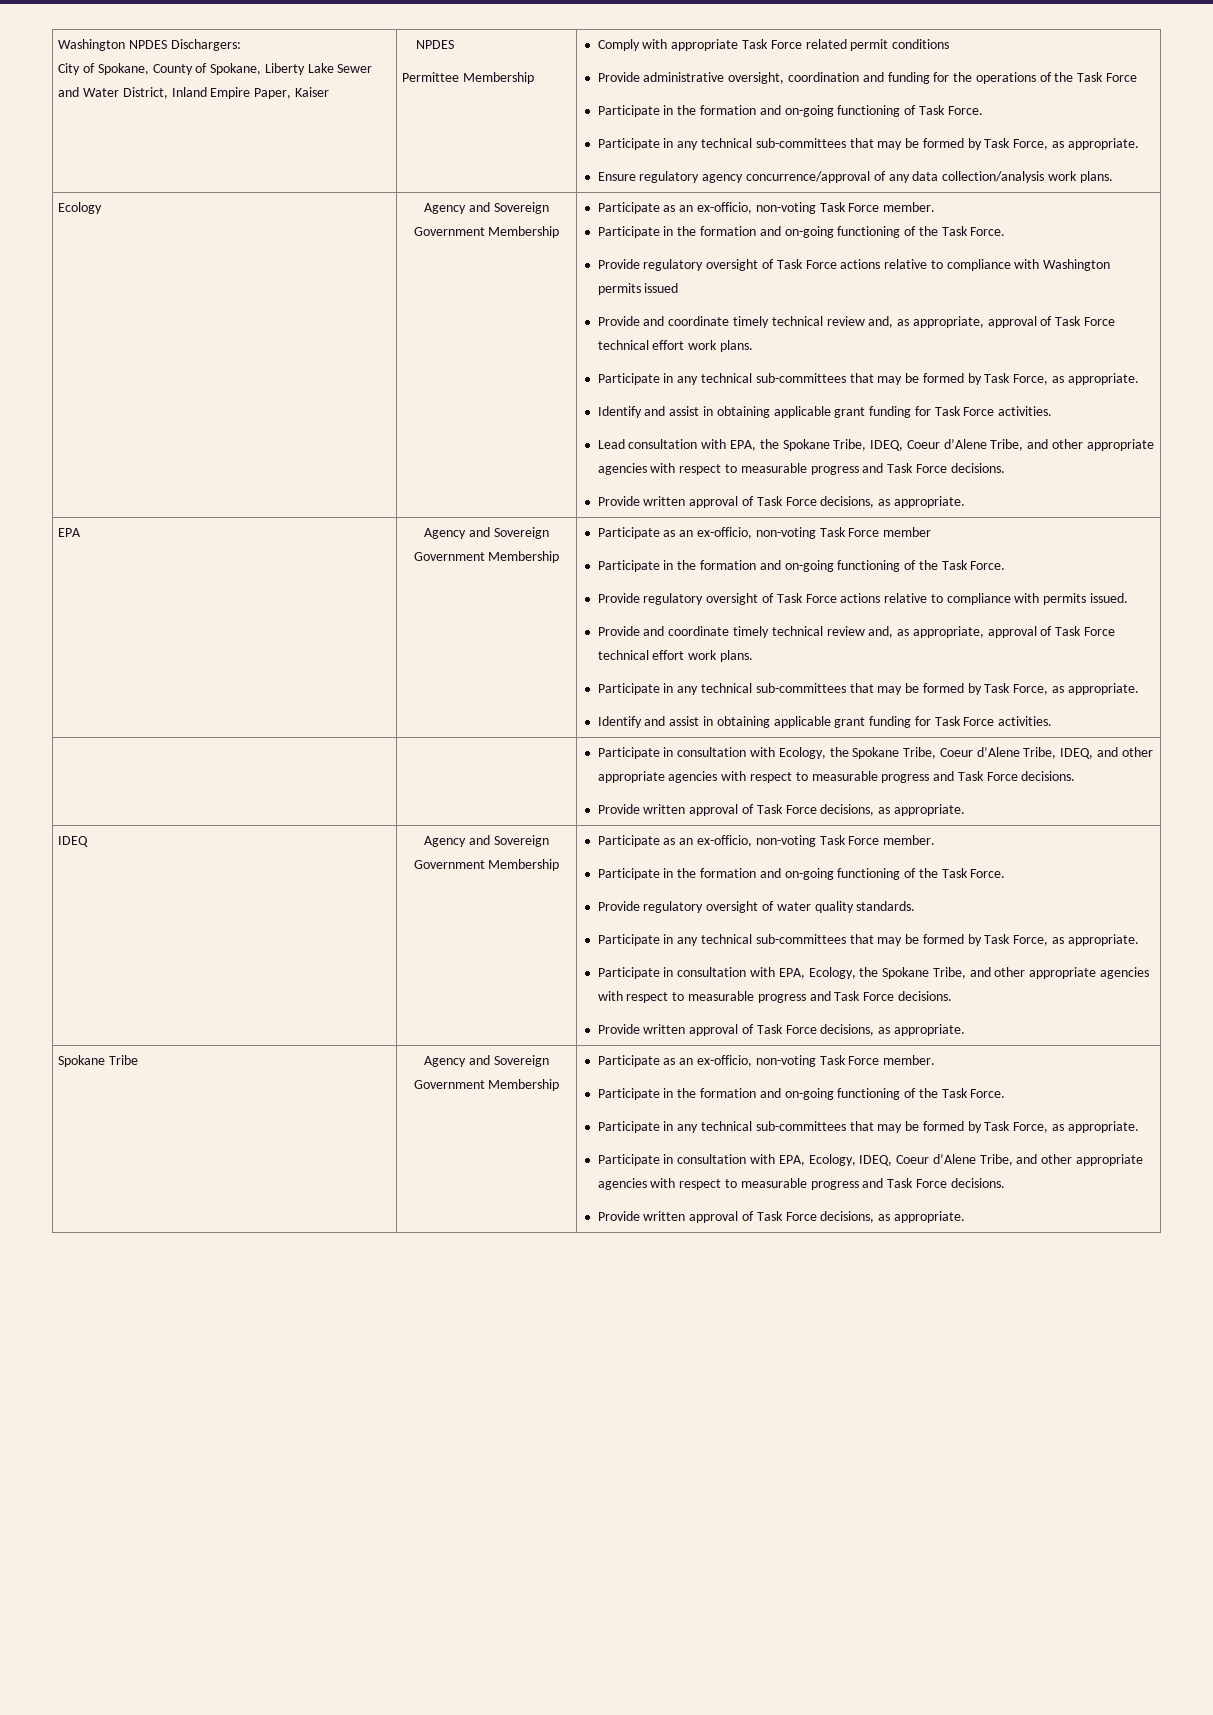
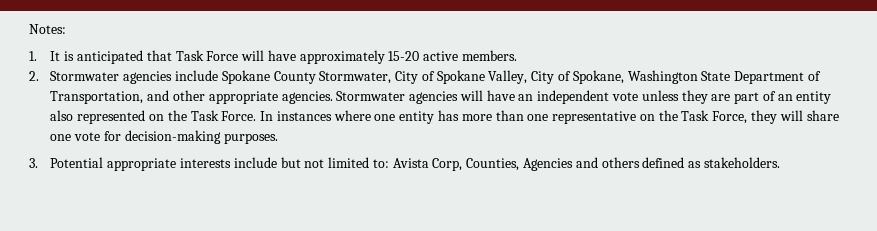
- Washington NPDES Dischargers:
- City of Spokane, County of Spokane, Liberty Lake Sewer and Water District, Inland Empire Paper, Kaiser | NPDES
- Permittee Membership | Comply with appropriate Task Force related permit conditions
- Provide administrative oversight, coordination and funding for the operations of the Task Force
- Participate in the formation and on-going functioning of Task Force.
- Participate in any technical sub-committees that may be formed by Task Force, as appropriate.
- Ensure regulatory agency concurrence/approval of any data collection/analysis work plans.
- Ecology | Agency and Sovereign Government Membership | Participate as an ex-officio, non-voting Task Force member.
- Participate in the formation and on-going functioning of the Task Force.
- Provide regulatory oversight of Task Force actions relative to compliance with Washington permits issued
- Provide and coordinate timely technical review and, as appropriate, approval of Task Force technical effort work plans.
- Participate in any technical sub-committees that may be formed by Task Force, as appropriate.
- Identify and assist in obtaining applicable grant funding for Task Force activities.
- Lead consultation with EPA, the Spokane Tribe, IDEQ, Coeur d’Alene Tribe, and other appropriate agencies with respect to measurable progress and Task Force decisions.
- Provide written approval of Task Force decisions, as appropriate.
- EPA | Agency and Sovereign Government Membership | Participate as an ex-officio, non-voting Task Force member
- Participate in the formation and on-going functioning of the Task Force.
- Provide regulatory oversight of Task Force actions relative to compliance with permits issued.
- Provide and coordinate timely technical review and, as appropriate, approval of Task Force technical effort work plans.
- Participate in any technical sub-committees that may be formed by Task Force, as appropriate.
- Identify and assist in obtaining applicable grant funding for Task Force activities.
- | | Participate in consultation with Ecology, the Spokane Tribe, Coeur d’Alene Tribe, IDEQ, and other appropriate agencies with respect to measurable progress and Task Force decisions.
- Provide written approval of Task Force decisions, as appropriate.
- IDEQ | Agency and Sovereign Government Membership | Participate as an ex-officio, non-voting Task Force member.
- Participate in the formation and on-going functioning of the Task Force.
- Provide regulatory oversight of water quality standards.
- Participate in any technical sub-committees that may be formed by Task Force, as appropriate.
- Participate in consultation with EPA, Ecology, the Spokane Tribe, and other appropriate agencies with respect to measurable progress and Task Force decisions.
- Provide written approval of Task Force decisions, as appropriate.
- Spokane Tribe | Agency and Sovereign Government Membership | Participate as an ex-officio, non-voting Task Force member.
- Participate in the formation and on-going functioning of the Task Force.
- Participate in any technical sub-committees that may be formed by Task Force, as appropriate.
- Participate in consultation with EPA, Ecology, IDEQ, Coeur d’Alene Tribe, and other appropriate agencies with respect to measurable progress and Task Force decisions.
- Provide written approval of Task Force decisions, as appropriate.
+ Notes:
+ 1. It is anticipated that Task Force will have approximately 15-20 active members.
+ 2. Stormwater agencies include Spokane County Stormwater, City of Spokane Valley, City of Spokane, Washington State Department of Transportation, and other appropriate agencies. Stormwater agencies will have an independent vote unless they are part of an entity also represented on the Task Force. In instances where one entity has more than one representative on the Task Force, they will share one vote for decision-making purposes.
+ 3. Potential appropriate interests include but not limited to: Avista Corp, Counties, Agencies and others defined as stakeholders.

